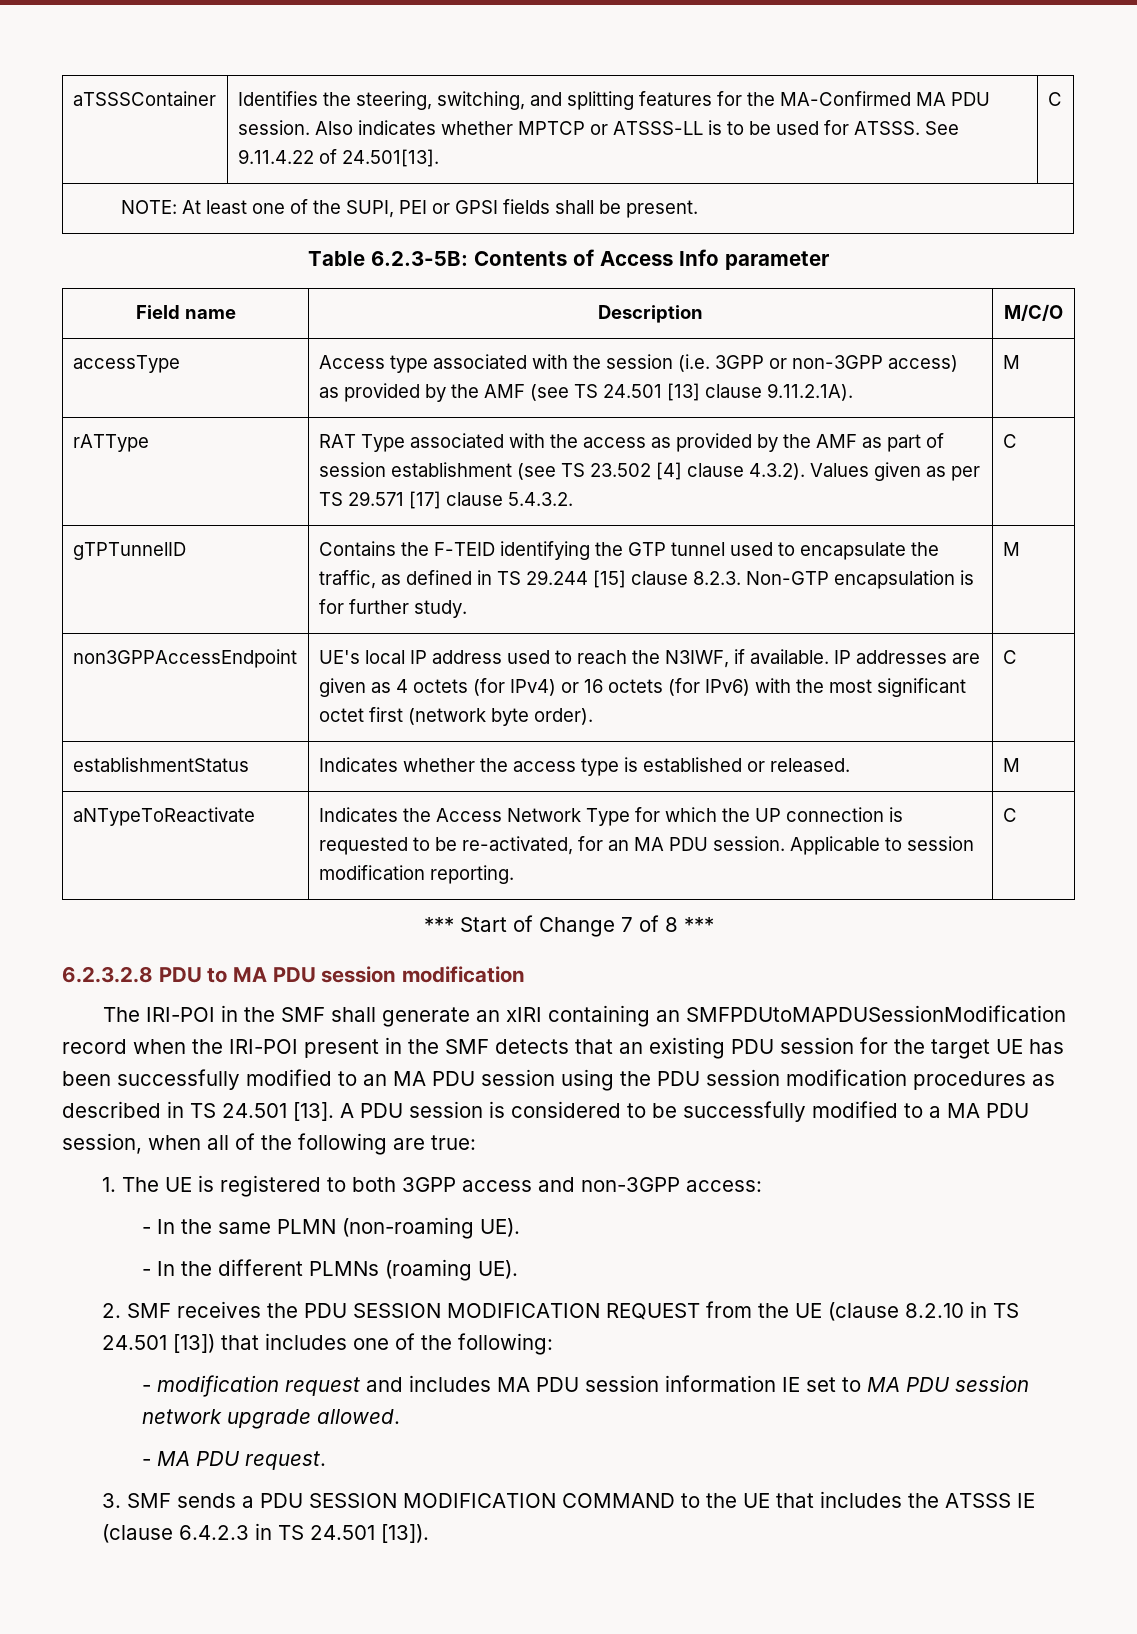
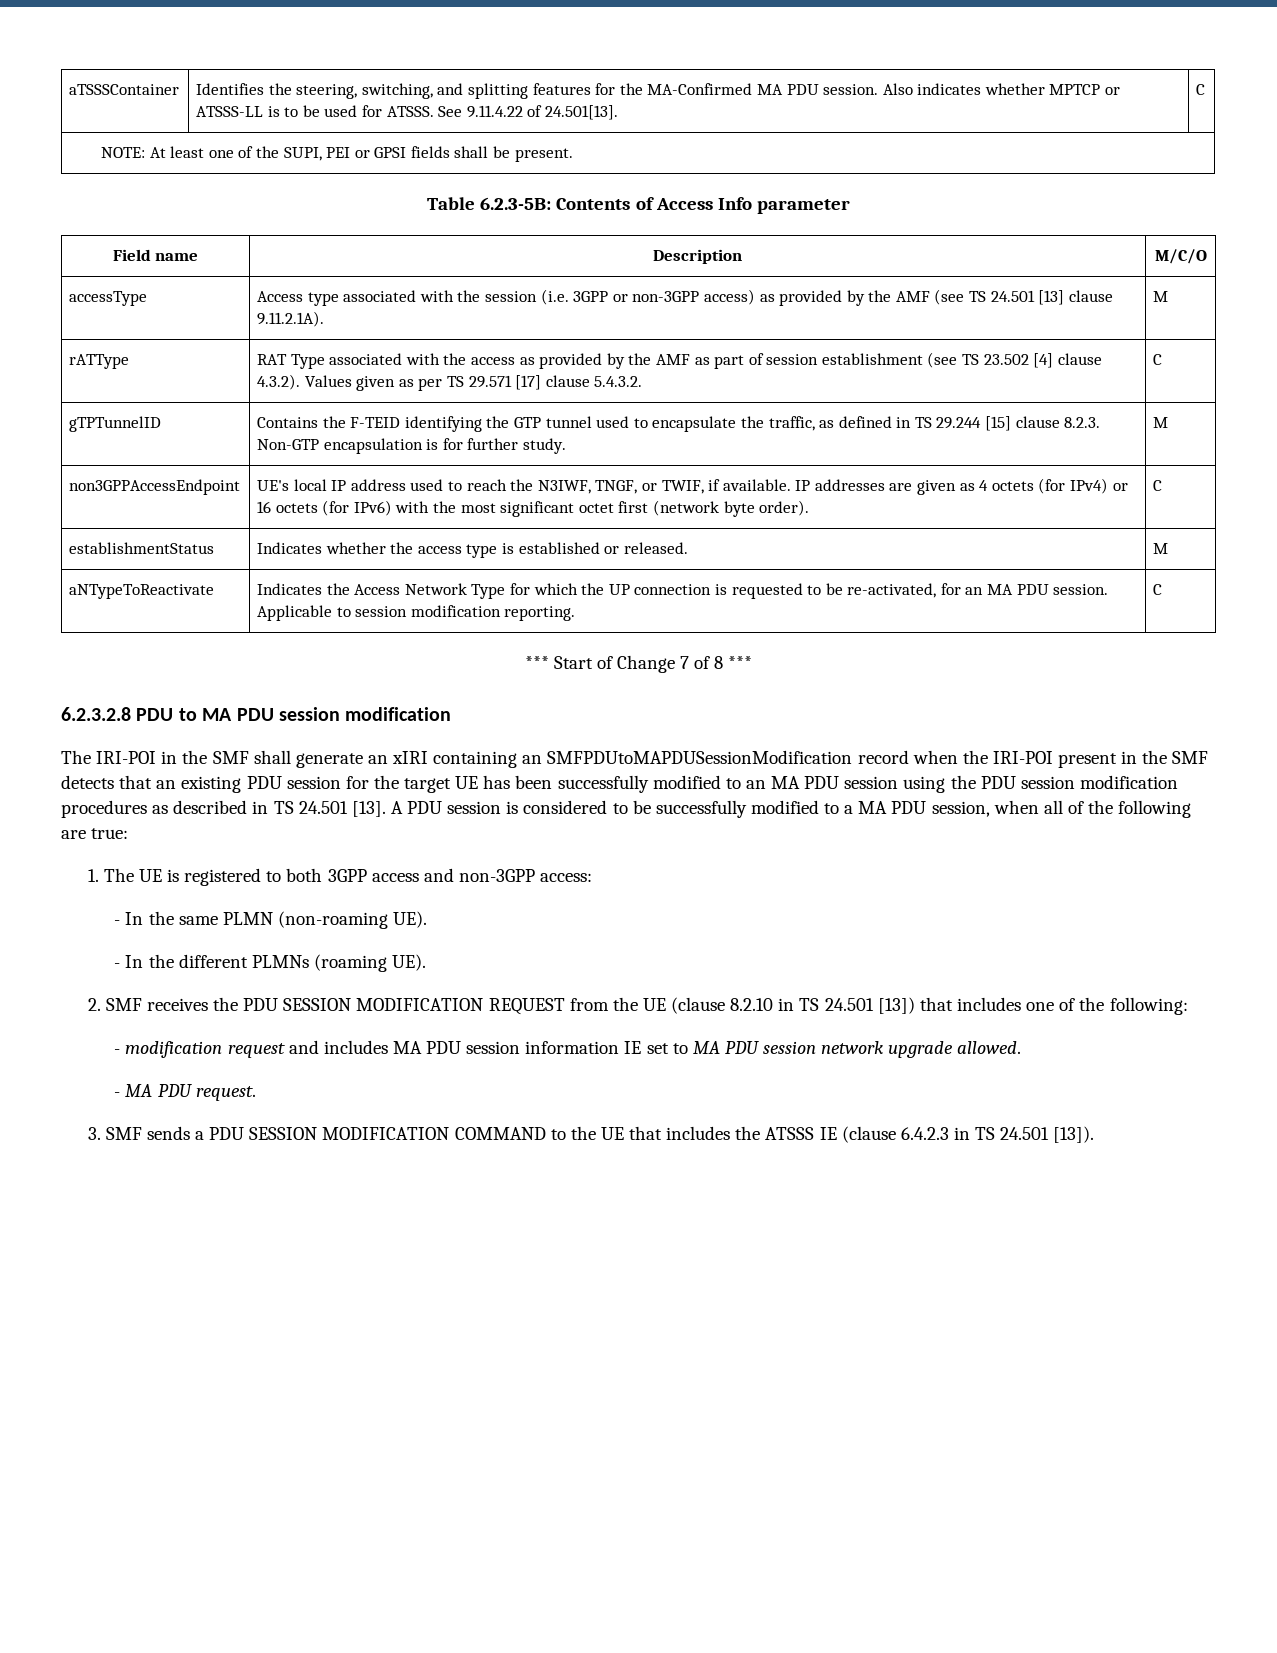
- non3GPPAccessEndpoint | UE's local IP address used to reach the N3IWF, if available. IP addresses are given as 4 octets (for IPv4) or 16 octets (for IPv6) with the most significant octet first (network byte order). | C
+ non3GPPAccessEndpoint | UE's local IP address used to reach the N3IWF, TNGF, or TWIF, if available. IP addresses are given as 4 octets (for IPv4) or 16 octets (for IPv6) with the most significant octet first (network byte order). | C

